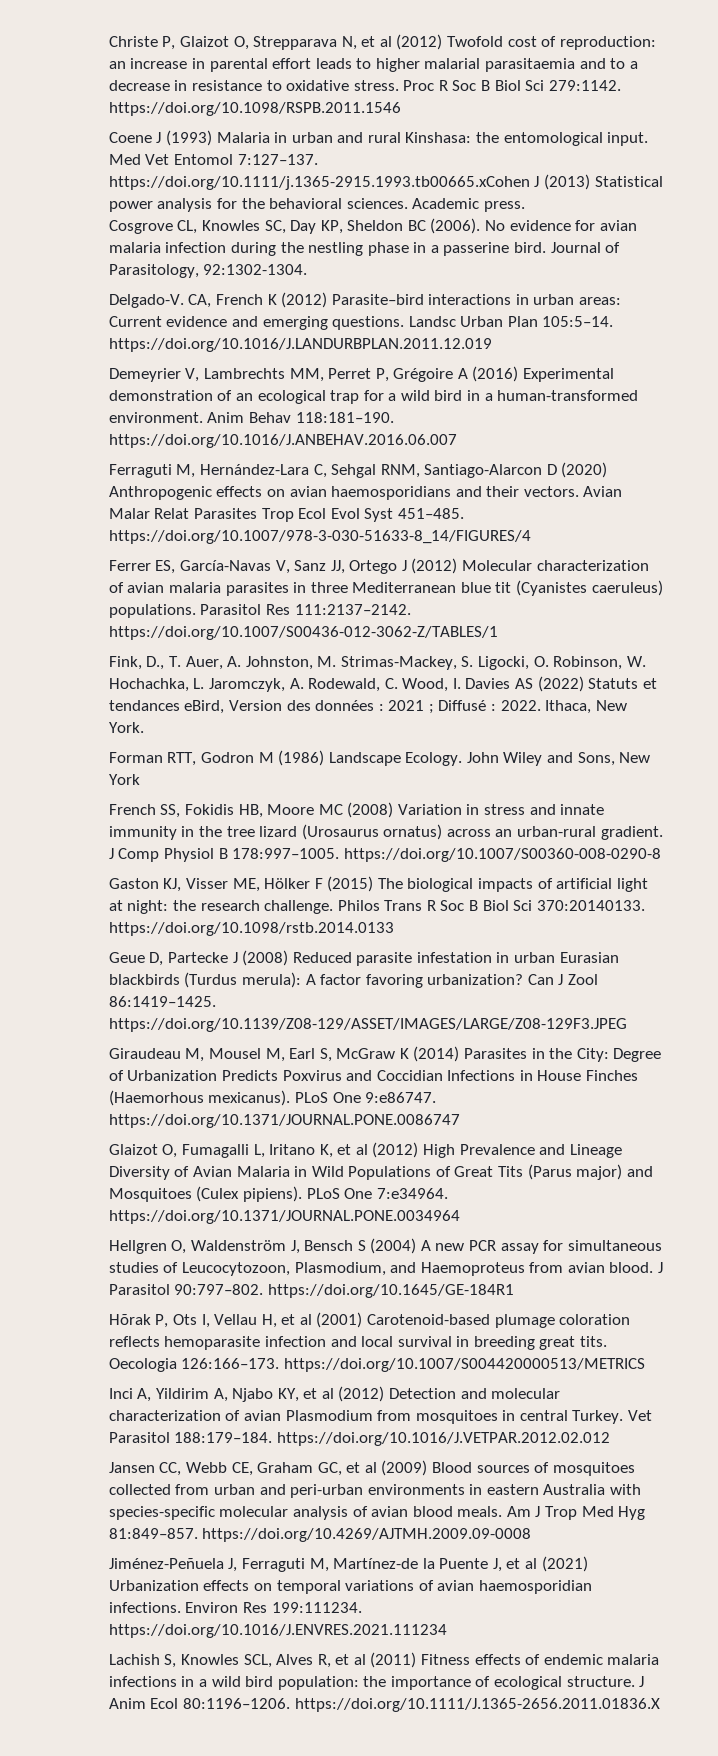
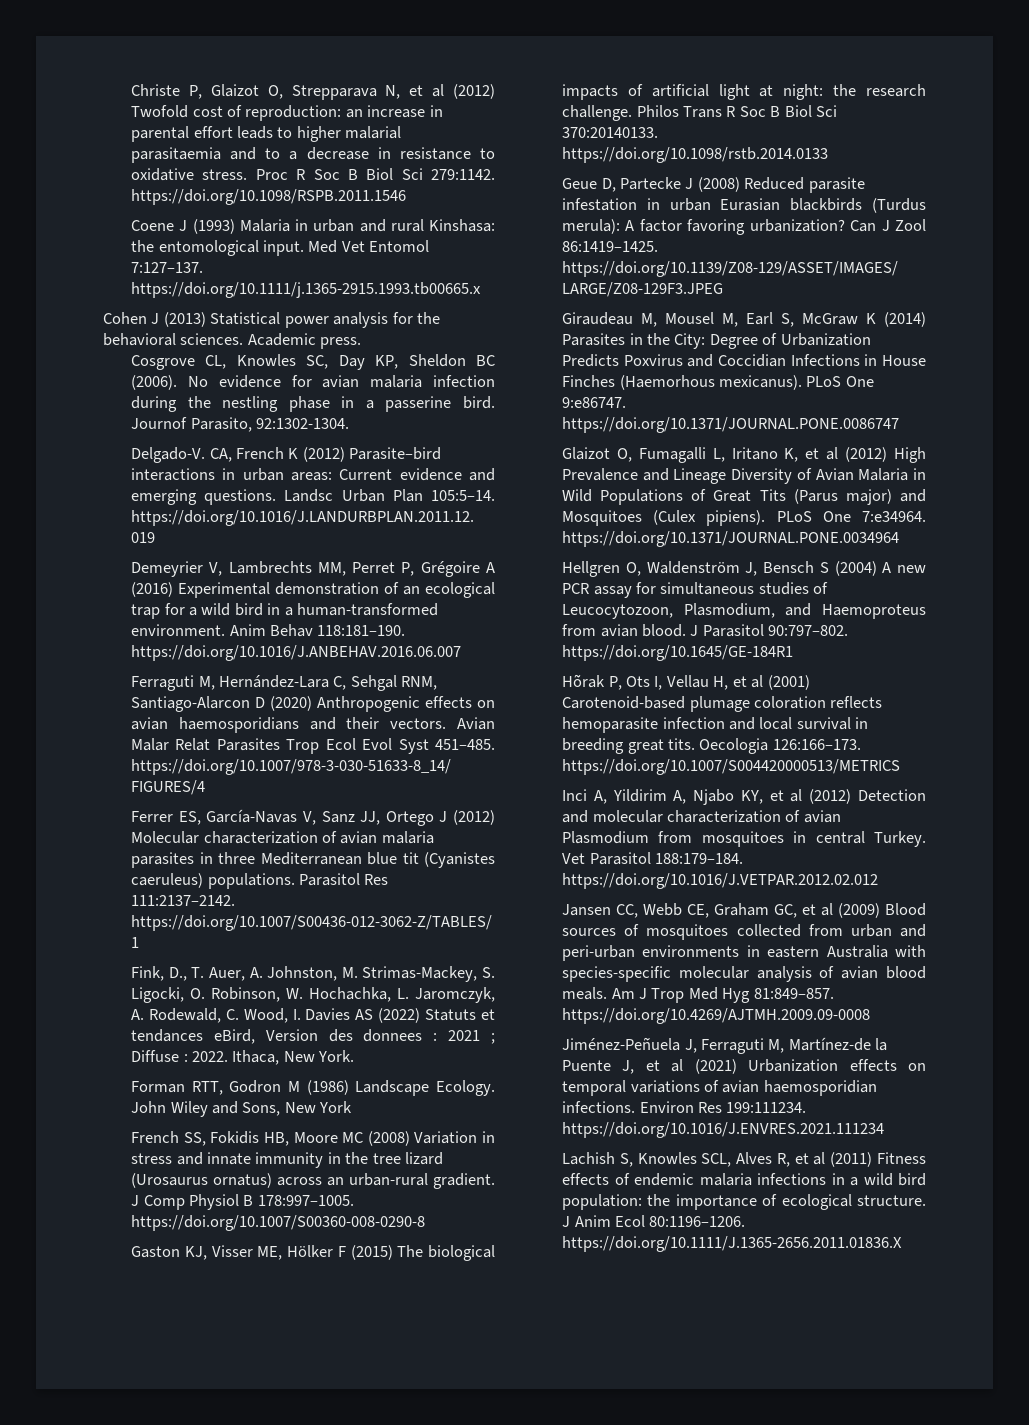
- Med Vet Entomol 7:127–137. https://doi.org/10.1111/j.1365-2915.1993.tb00665.xCohen J (2013) Statistical power analysis for the behavioral sciences.
+ Med Vet Entomol 7:127–137. https://doi.org/10.1111/j.1365-2915.1993.tb00665.x
+ Cohen J (2013) Statistical power analysis for the behavioral sciences.
- Journal of Parasitology, 92:1302-1304.
+ Journof Parasito, 92:1302-1304.
- Fink, D., T. Auer, A. Johnston, M. Strimas-Mackey, S. Ligocki, O. Robinson, W. Hochachka, L. Jaromczyk, A. Rodewald, C. Wood, I. Davies AS (2022) Statuts et tendances eBird, Version des données : 2021 ; Diffusé : 2022.
+ Fink, D., T. Auer, A. Johnston, M. Strimas-Mackey, S. Ligocki, O. Robinson, W. Hochachka, L. Jaromczyk, A. Rodewald, C. Wood, I. Davies AS (2022) Statuts et tendances eBird, Version des donnees : 2021 ; Diffuse : 2022.

